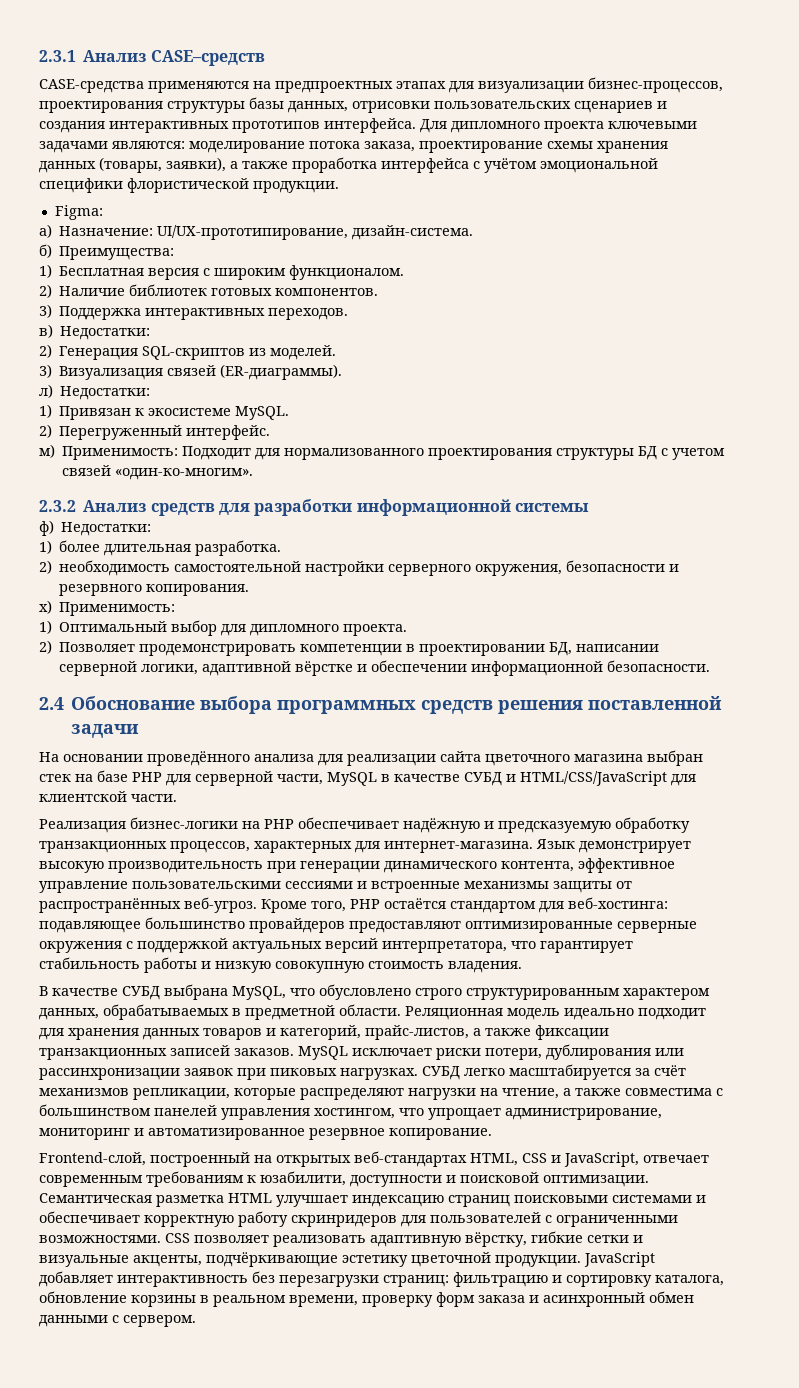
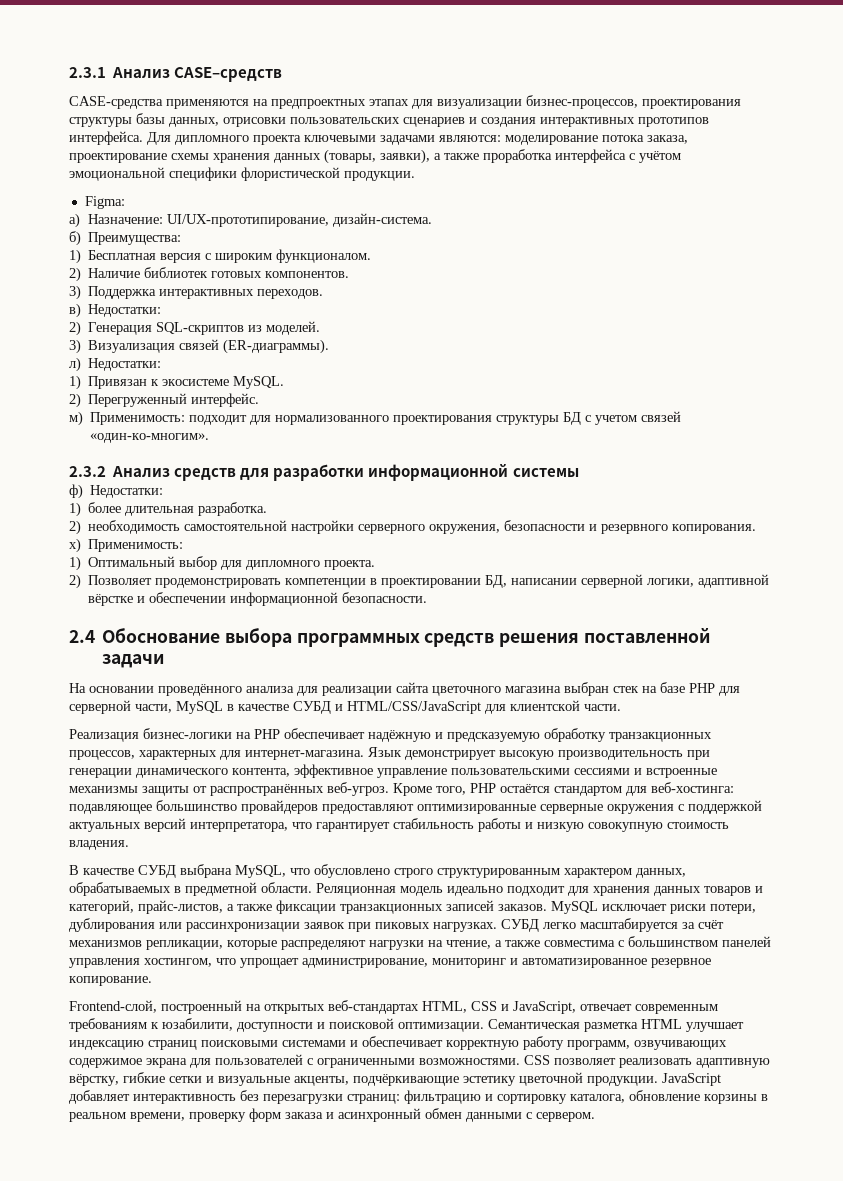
- м) Применимость: Подходит для нормализованного проектирования структуры БД с учетом связей «один-ко-многим».
+ м) Применимость: подходит для нормализованного проектирования структуры БД с учетом связей «один-ко-многим».
- Семантическая разметка HTML улучшает индексацию страниц поисковыми системами и обеспечивает корректную работу скринридеров для пользователей с ограниченными возможностями.
+ Семантическая разметка HTML улучшает индексацию страниц поисковыми системами и обеспечивает корректную работу программ, озвучивающих содержимое экрана для пользователей с ограниченными возможностями.

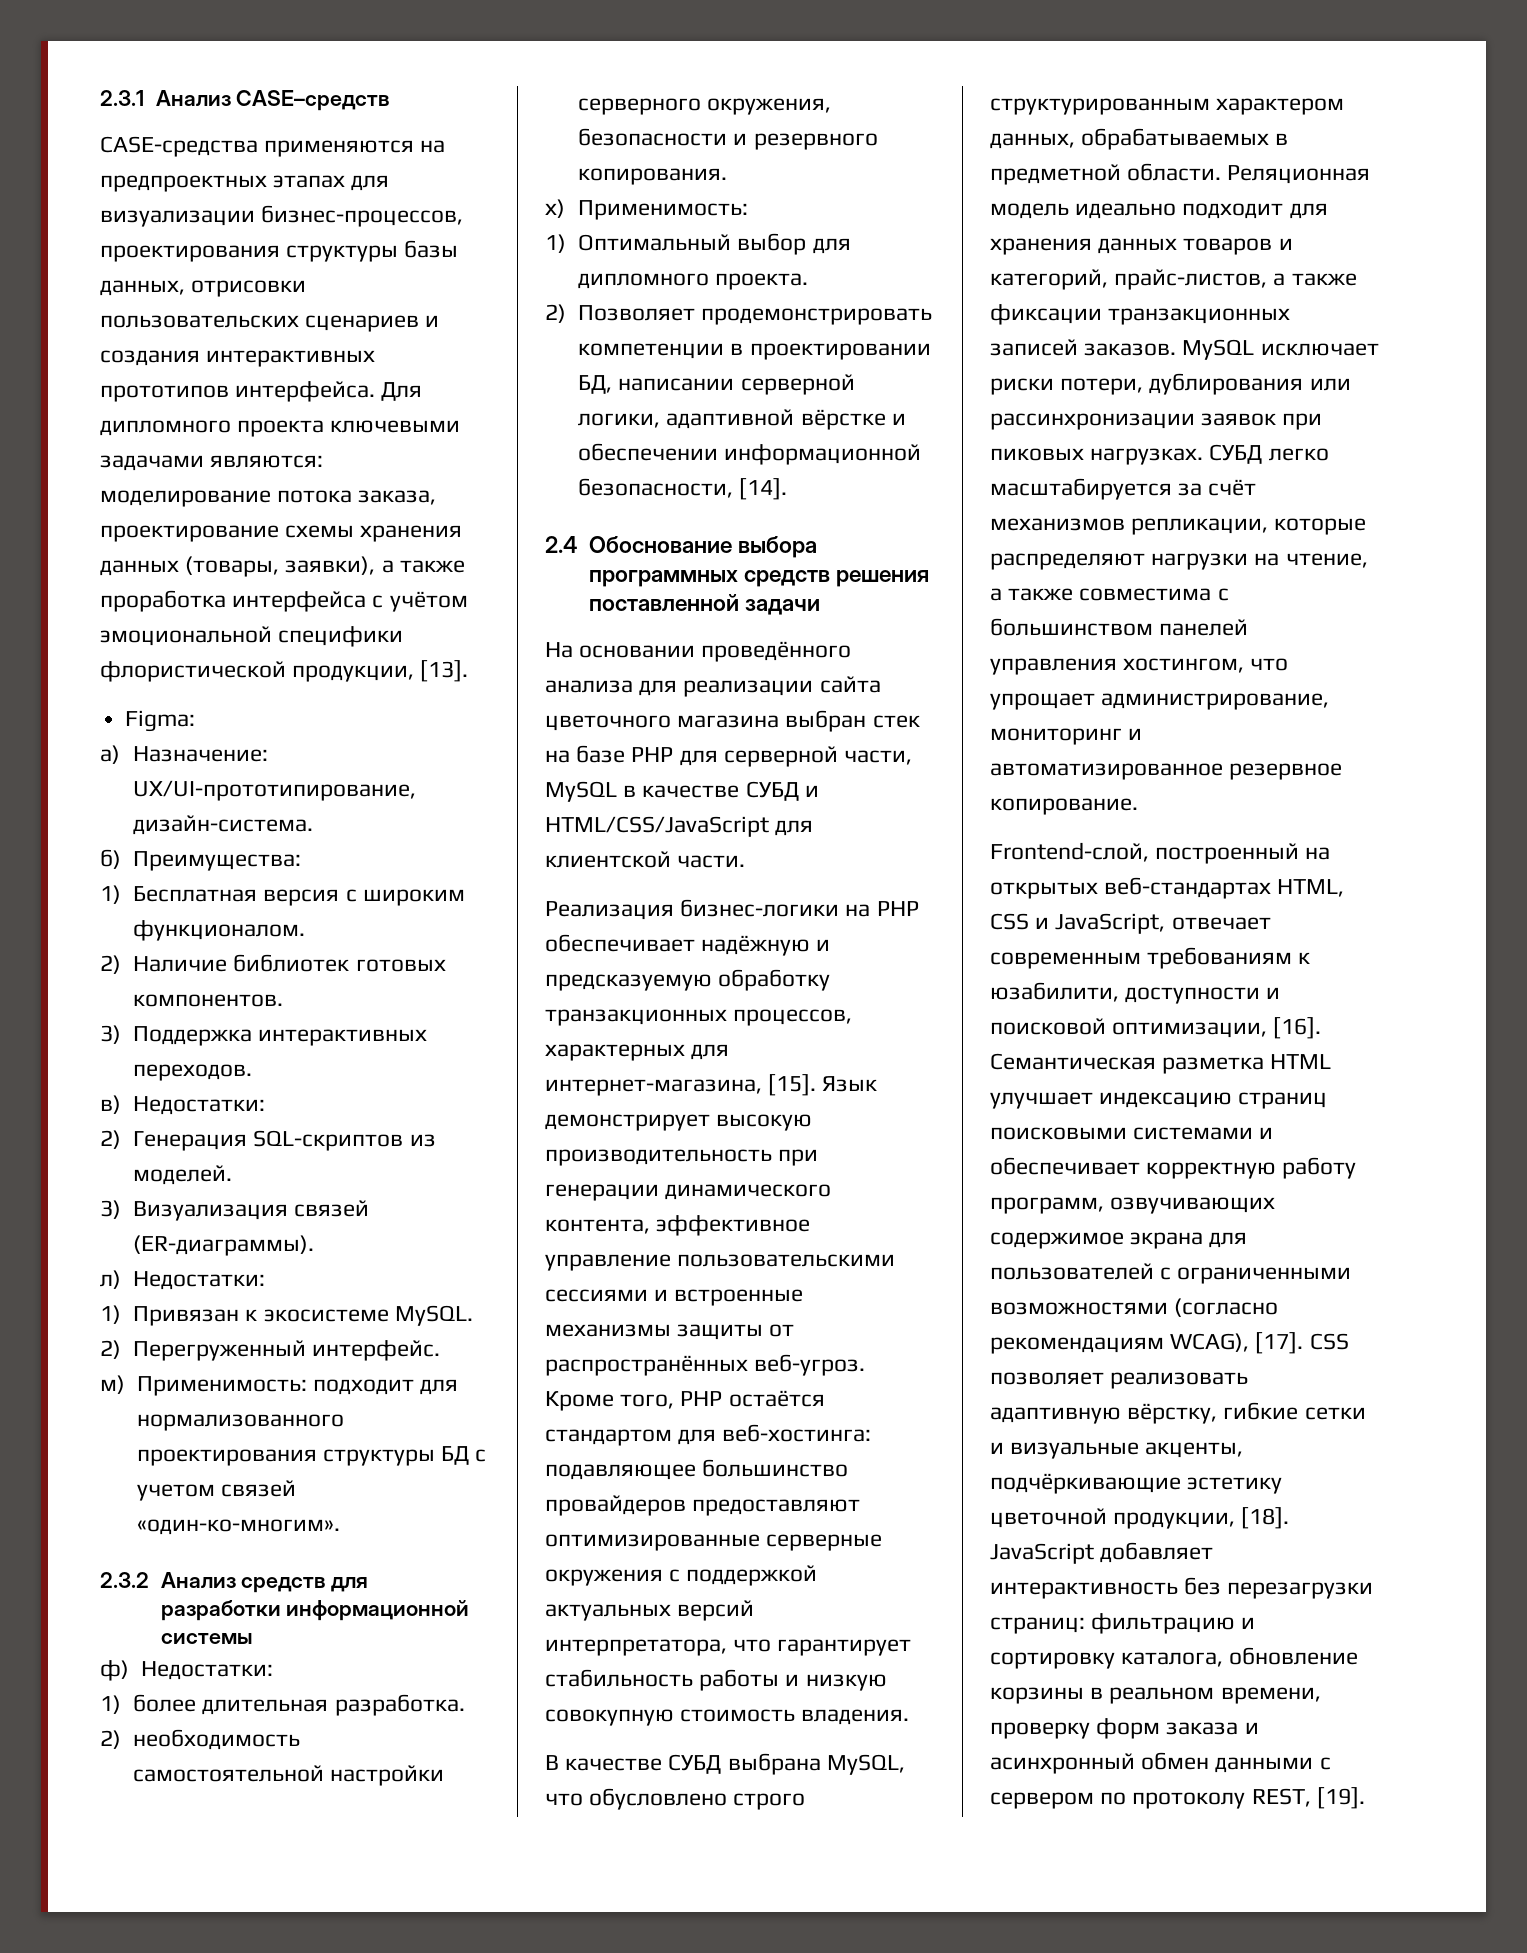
- Для дипломного проекта ключевыми задачами являются: моделирование потока заказа, проектирование схемы хранения данных (товары, заявки), а также проработка интерфейса с учётом эмоциональной специфики флористической продукции.
+ Для дипломного проекта ключевыми задачами являются: моделирование потока заказа, проектирование схемы хранения данных (товары, заявки), а также проработка интерфейса с учётом эмоциональной специфики флористической продукции, [13].
- а) Назначение: UI/UX-прототипирование, дизайн-система.
+ а) Назначение: UX/UI-прототипирование, дизайн-система.
- 2) Позволяет продемонстрировать компетенции в проектировании БД, написании серверной логики, адаптивной вёрстке и обеспечении информационной безопасности.
+ 2) Позволяет продемонстрировать компетенции в проектировании БД, написании серверной логики, адаптивной вёрстке и обеспечении информационной безопасности, [14].
- Реализация бизнес-логики на PHP обеспечивает надёжную и предсказуемую обработку транзакционных процессов, характерных для интернет-магазина.
+ Реализация бизнес-логики на PHP обеспечивает надёжную и предсказуемую обработку транзакционных процессов, характерных для интернет-магазина, [15].
- Frontend-слой, построенный на открытых веб-стандартах HTML, CSS и JavaScript, отвечает современным требованиям к юзабилити, доступности и поисковой оптимизации.
+ Frontend-слой, построенный на открытых веб-стандартах HTML, CSS и JavaScript, отвечает современным требованиям к юзабилити, доступности и поисковой оптимизации, [16].
- Семантическая разметка HTML улучшает индексацию страниц поисковыми системами и обеспечивает корректную работу программ, озвучивающих содержимое экрана для пользователей с ограниченными возможностями.
+ Семантическая разметка HTML улучшает индексацию страниц поисковыми системами и обеспечивает корректную работу программ, озвучивающих содержимое экрана для пользователей с ограниченными возможностями (согласно рекомендациям WCAG), [17].
- CSS позволяет реализовать адаптивную вёрстку, гибкие сетки и визуальные акценты, подчёркивающие эстетику цветочной продукции.
+ CSS позволяет реализовать адаптивную вёрстку, гибкие сетки и визуальные акценты, подчёркивающие эстетику цветочной продукции, [18].
- JavaScript добавляет интерактивность без перезагрузки страниц: фильтрацию и сортировку каталога, обновление корзины в реальном времени, проверку форм заказа и асинхронный обмен данными с сервером.
+ JavaScript добавляет интерактивность без перезагрузки страниц: фильтрацию и сортировку каталога, обновление корзины в реальном времени, проверку форм заказа и асинхронный обмен данными с сервером по протоколу REST, [19].

